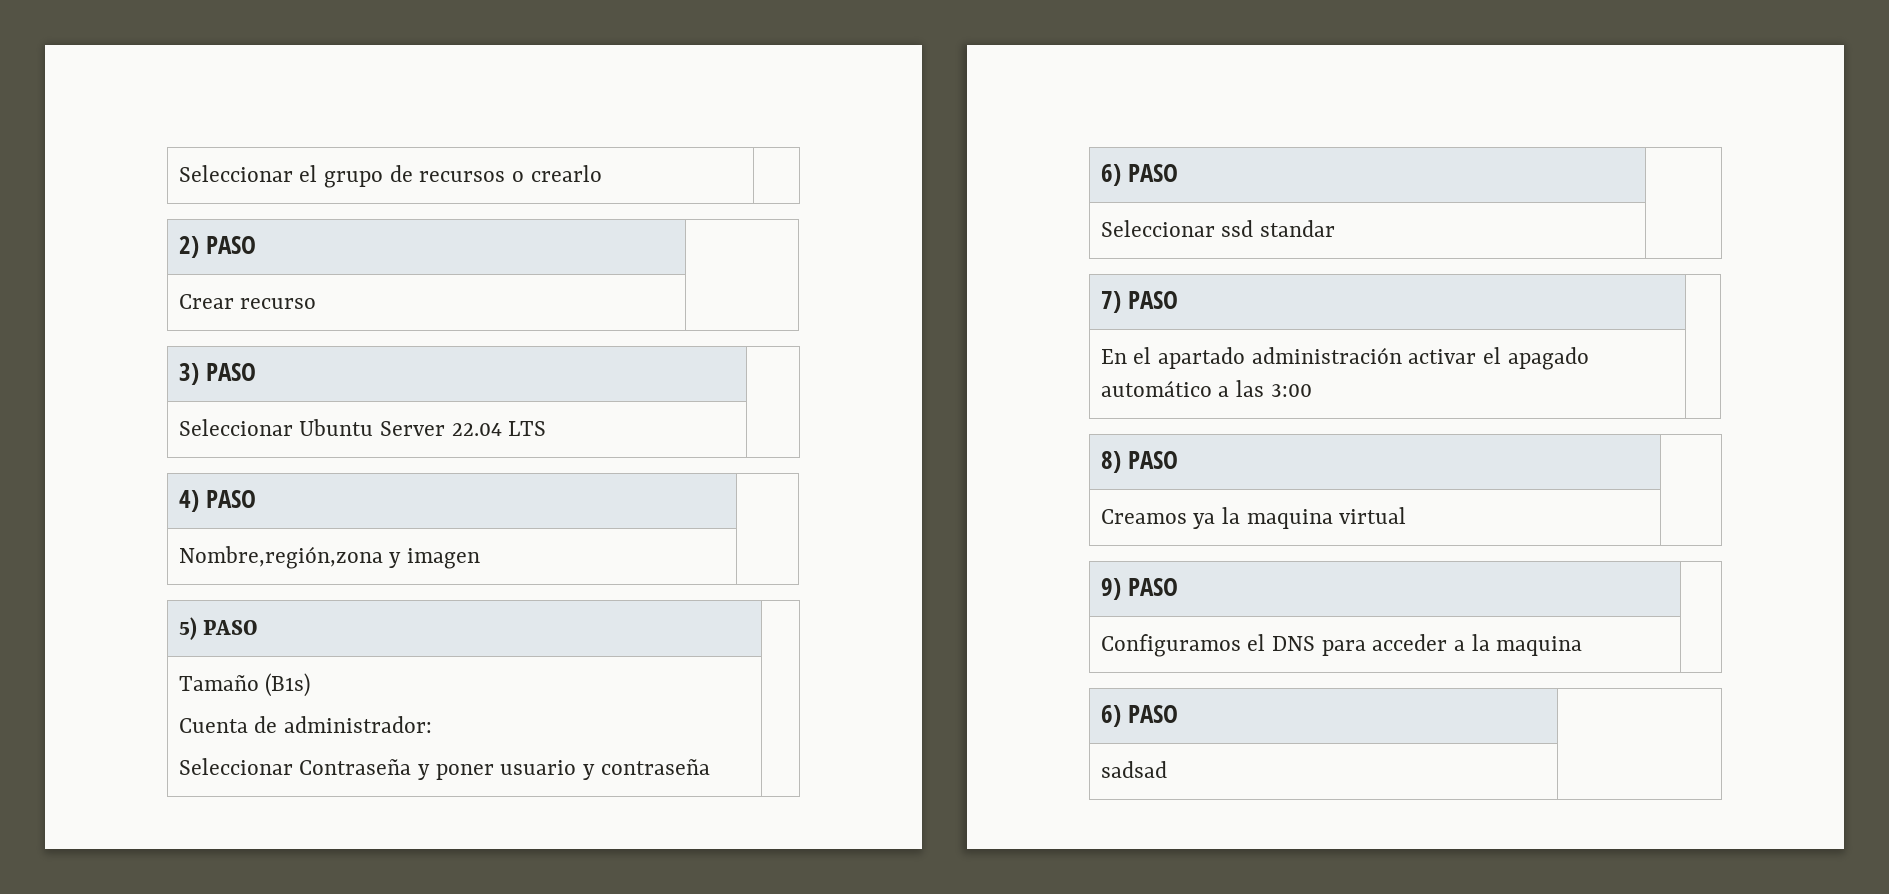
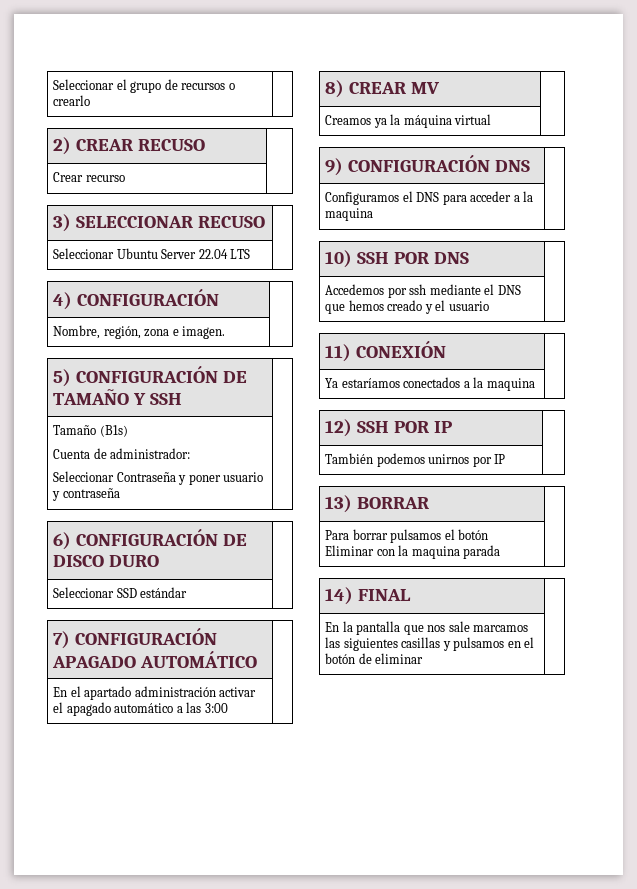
- 2) PASO |
+ 2) CREAR RECUSO |
- 3) PASO |
+ 3) SELECCIONAR RECUSO |
- 4) PASO |
- Nombre,región,zona y imagen |
- 5) PASO |
+ 4) CONFIGURACIÓN |
+ Nombre, región, zona e imagen. |
+ 5) CONFIGURACIÓN DE TAMAÑO Y SSH |
  Tamaño (B1s)
  Cuenta de administrador:
  Seleccionar Contraseña y poner usuario y contraseña |
- 6) PASO |
- Seleccionar ssd standar |
+ 6) CONFIGURACIÓN DE DISCO DURO |
+ Seleccionar SSD estándar |
- 7) PASO |
+ 7) CONFIGURACIÓN APAGADO AUTOMÁTICO |
- 8) PASO |
+ 8) CREAR MV |
- Creamos ya la maquina virtual |
+ Creamos ya la máquina virtual |
- 9) PASO |
+ 9) CONFIGURACIÓN DNS |
  Configuramos el DNS para acceder a la maquina |
- 6) PASO |
- sadsad |
+ 10) SSH POR DNS |
+ Accedemos por ssh mediante el DNS que hemos creado y el usuario |
+ 11) CONEXIÓN |
+ Ya estaríamos conectados a la maquina |
+ 12) SSH POR IP |
+ También podemos unirnos por IP |
+ 13) BORRAR |
+ Para borrar pulsamos el botón Eliminar con la maquina parada |
+ 14) FINAL |
+ En la pantalla que nos sale marcamos las siguientes casillas y pulsamos en el botón de eliminar |

